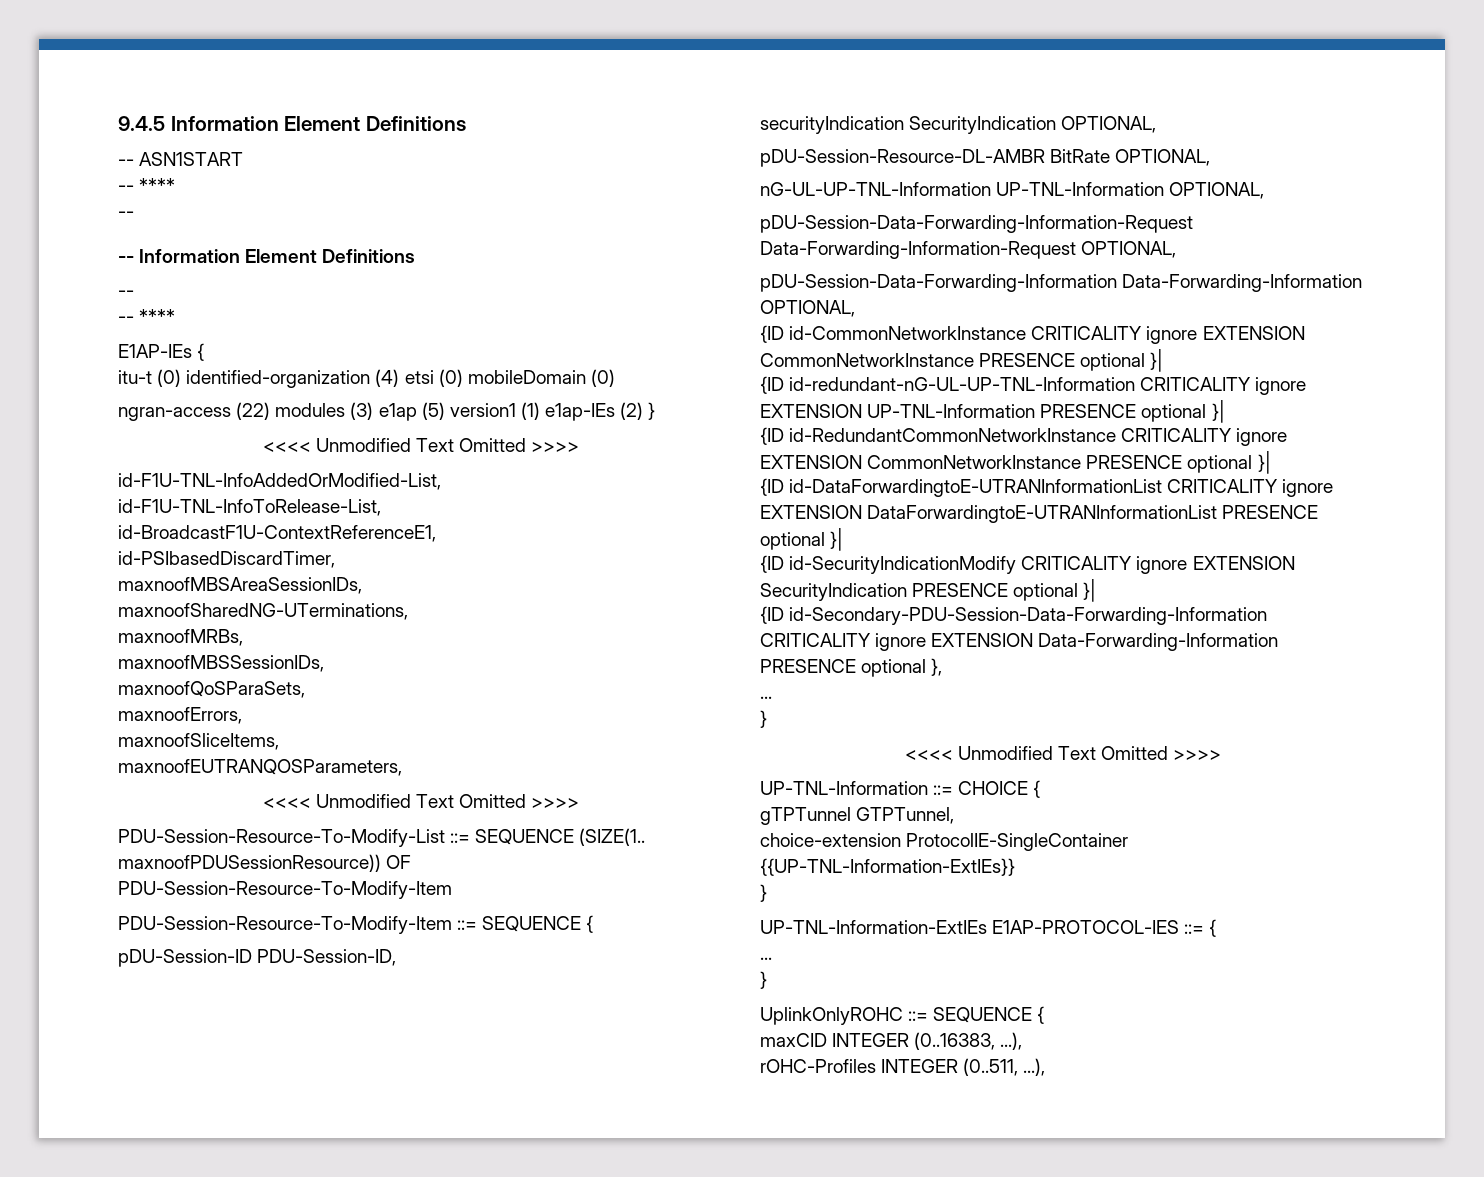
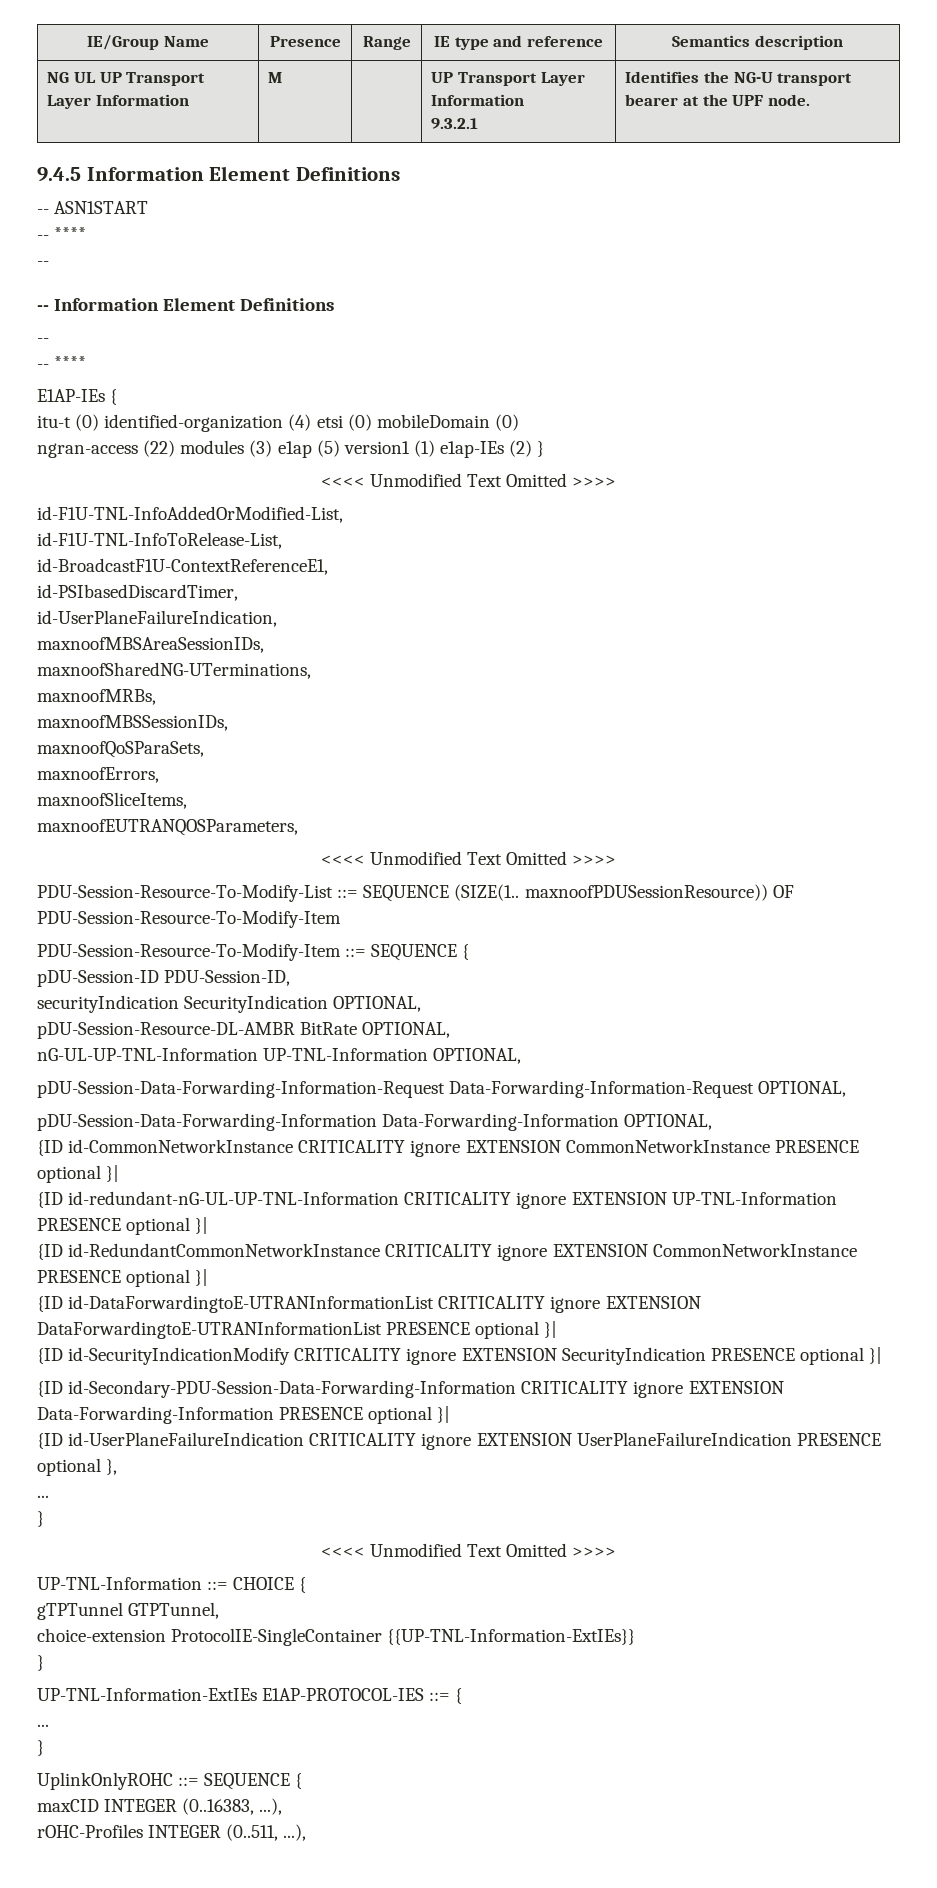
+ IE/Group Name | Presence | Range | IE type and reference | Semantics description
+ NG UL UP Transport Layer Information | M | | UP Transport Layer Information
+ 9.3.2.1 | Identifies the NG-U transport bearer at the UPF node.
+ id-UserPlaneFailureIndication,
- {ID id-Secondary-PDU-Session-Data-Forwarding-Information CRITICALITY ignore EXTENSION Data-Forwarding-Information PRESENCE optional },
+ {ID id-Secondary-PDU-Session-Data-Forwarding-Information CRITICALITY ignore EXTENSION Data-Forwarding-Information PRESENCE optional }|
+ {ID id-UserPlaneFailureIndication CRITICALITY ignore EXTENSION UserPlaneFailureIndication PRESENCE optional },

